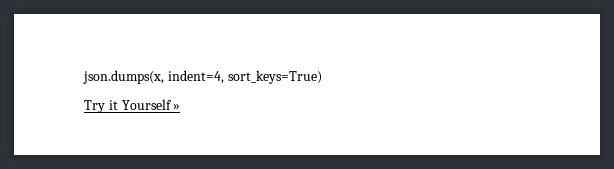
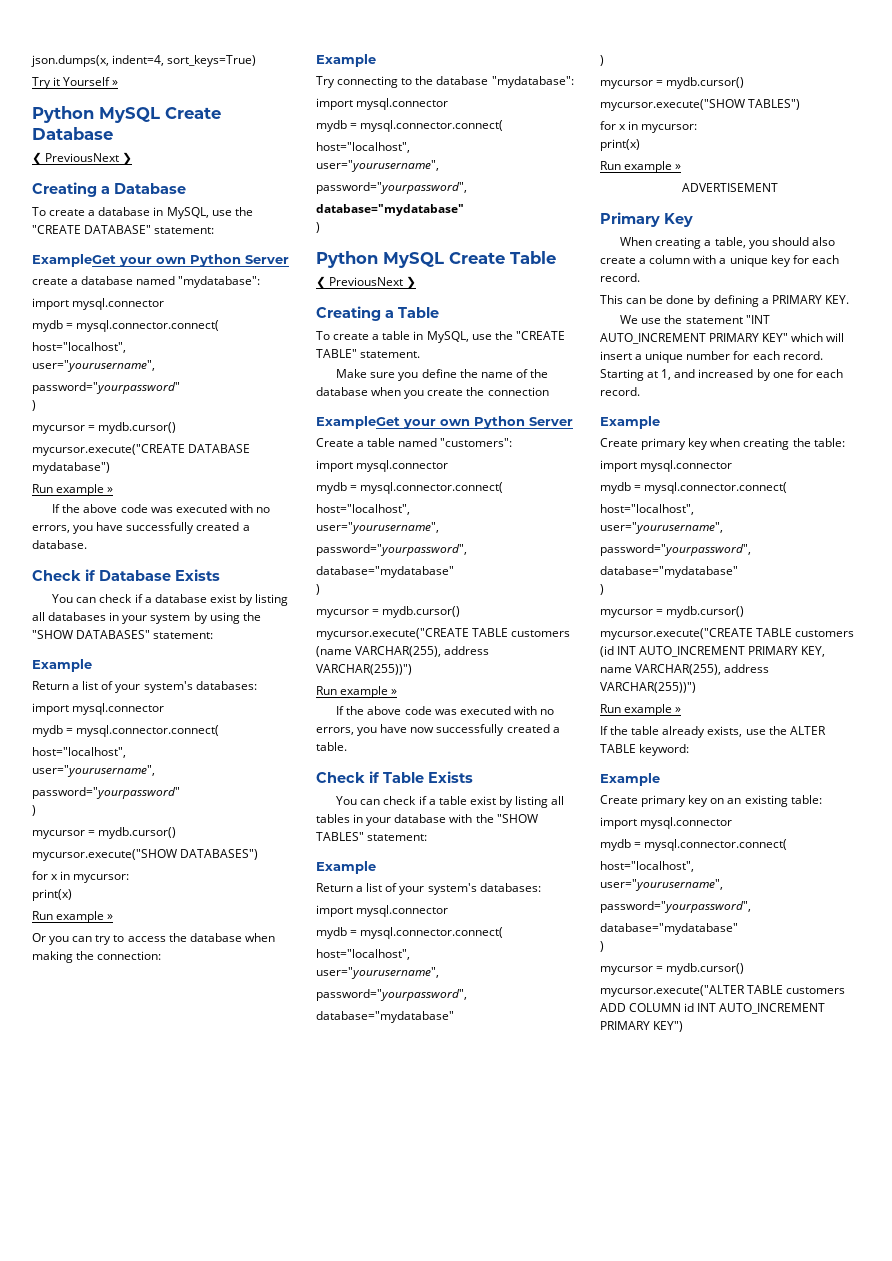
+ Python MySQL Create Database
+ ❮ PreviousNext ❯
+ Creating a Database
+ To create a database in MySQL, use the "CREATE DATABASE" statement:
+ ExampleGet your own Python Server
+ create a database named "mydatabase":
+ import mysql.connector
+ mydb = mysql.connector.connect(
+ host="localhost",
+ user="yourusername",
+ password="yourpassword"
+ )
+ mycursor = mydb.cursor()
+ mycursor.execute("CREATE DATABASE mydatabase")
+ Run example »
+ If the above code was executed with no errors, you have successfully created a database.
+ Check if Database Exists
+ You can check if a database exist by listing all databases in your system by using the "SHOW DATABASES" statement:
+ Example
+ Return a list of your system's databases:
+ import mysql.connector
+ mydb = mysql.connector.connect(
+ host="localhost",
+ user="yourusername",
+ password="yourpassword"
+ )
+ mycursor = mydb.cursor()
+ mycursor.execute("SHOW DATABASES")
+ for x in mycursor:
+ print(x)
+ Run example »
+ Or you can try to access the database when making the connection:
+ Example
+ Try connecting to the database "mydatabase":
+ import mysql.connector
+ mydb = mysql.connector.connect(
+ host="localhost",
+ user="yourusername",
+ password="yourpassword",
+ database="mydatabase"
+ )
+ Python MySQL Create Table
+ ❮ PreviousNext ❯
+ Creating a Table
+ To create a table in MySQL, use the "CREATE TABLE" statement.
+ Make sure you define the name of the database when you create the connection
+ ExampleGet your own Python Server
+ Create a table named "customers":
+ import mysql.connector
+ mydb = mysql.connector.connect(
+ host="localhost",
+ user="yourusername",
+ password="yourpassword",
+ database="mydatabase"
+ )
+ mycursor = mydb.cursor()
+ mycursor.execute("CREATE TABLE customers (name VARCHAR(255), address VARCHAR(255))")
+ Run example »
+ If the above code was executed with no errors, you have now successfully created a table.
+ Check if Table Exists
+ You can check if a table exist by listing all tables in your database with the "SHOW TABLES" statement:
+ Example
+ Return a list of your system's databases:
+ import mysql.connector
+ mydb = mysql.connector.connect(
+ host="localhost",
+ user="yourusername",
+ password="yourpassword",
+ database="mydatabase"
+ )
+ mycursor = mydb.cursor()
+ mycursor.execute("SHOW TABLES")
+ for x in mycursor:
+ print(x)
+ Run example »
+ ADVERTISEMENT
+ Primary Key
+ When creating a table, you should also create a column with a unique key for each record.
+ This can be done by defining a PRIMARY KEY.
+ We use the statement "INT AUTO_INCREMENT PRIMARY KEY" which will insert a unique number for each record. Starting at 1, and increased by one for each record.
+ Example
+ Create primary key when creating the table:
+ import mysql.connector
+ mydb = mysql.connector.connect(
+ host="localhost",
+ user="yourusername",
+ password="yourpassword",
+ database="mydatabase"
+ )
+ mycursor = mydb.cursor()
+ mycursor.execute("CREATE TABLE customers (id INT AUTO_INCREMENT PRIMARY KEY, name VARCHAR(255), address VARCHAR(255))")
+ Run example »
+ If the table already exists, use the ALTER TABLE keyword:
+ Example
+ Create primary key on an existing table:
+ import mysql.connector
+ mydb = mysql.connector.connect(
+ host="localhost",
+ user="yourusername",
+ password="yourpassword",
+ database="mydatabase"
+ )
+ mycursor = mydb.cursor()
+ mycursor.execute("ALTER TABLE customers ADD COLUMN id INT AUTO_INCREMENT PRIMARY KEY")

